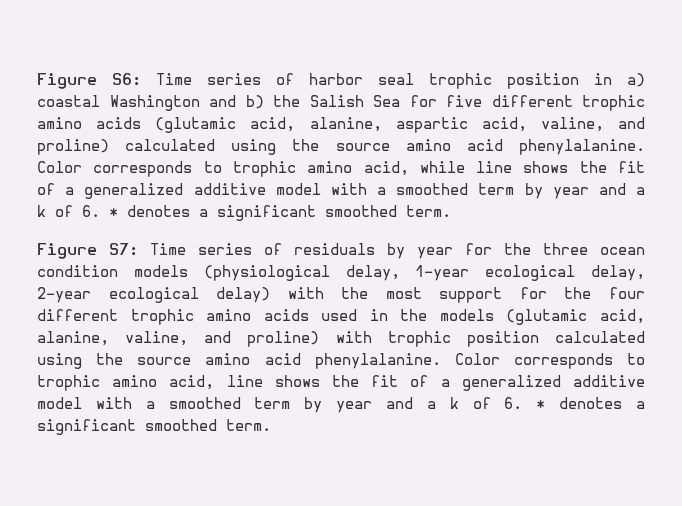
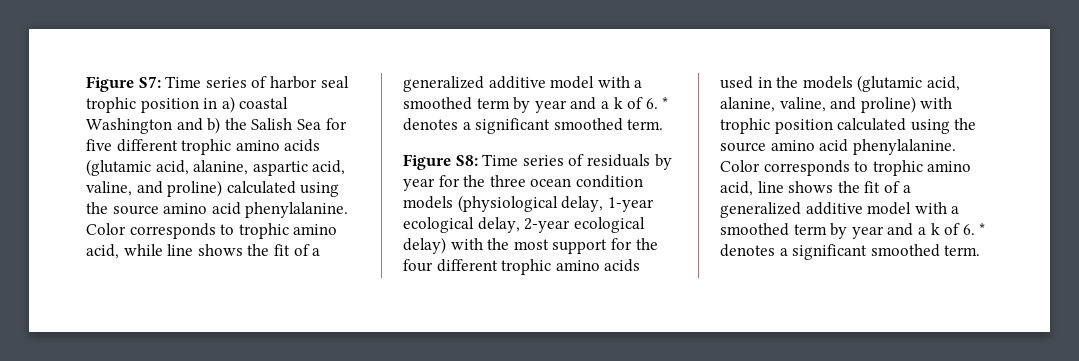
- Figure S6: Time series of harbor seal trophic position in a) coastal Washington and b) the Salish Sea for five different trophic amino acids (glutamic acid, alanine, aspartic acid, valine, and proline) calculated using the source amino acid phenylalanine.
+ Figure S7: Time series of harbor seal trophic position in a) coastal Washington and b) the Salish Sea for five different trophic amino acids (glutamic acid, alanine, aspartic acid, valine, and proline) calculated using the source amino acid phenylalanine.
- Figure S7: Time series of residuals by year for the three ocean condition models (physiological delay, 1-year ecological delay, 2-year ecological delay) with the most support for the four different trophic amino acids used in the models (glutamic acid, alanine, valine, and proline) with trophic position calculated using the source amino acid phenylalanine.
+ Figure S8: Time series of residuals by year for the three ocean condition models (physiological delay, 1-year ecological delay, 2-year ecological delay) with the most support for the four different trophic amino acids used in the models (glutamic acid, alanine, valine, and proline) with trophic position calculated using the source amino acid phenylalanine.

